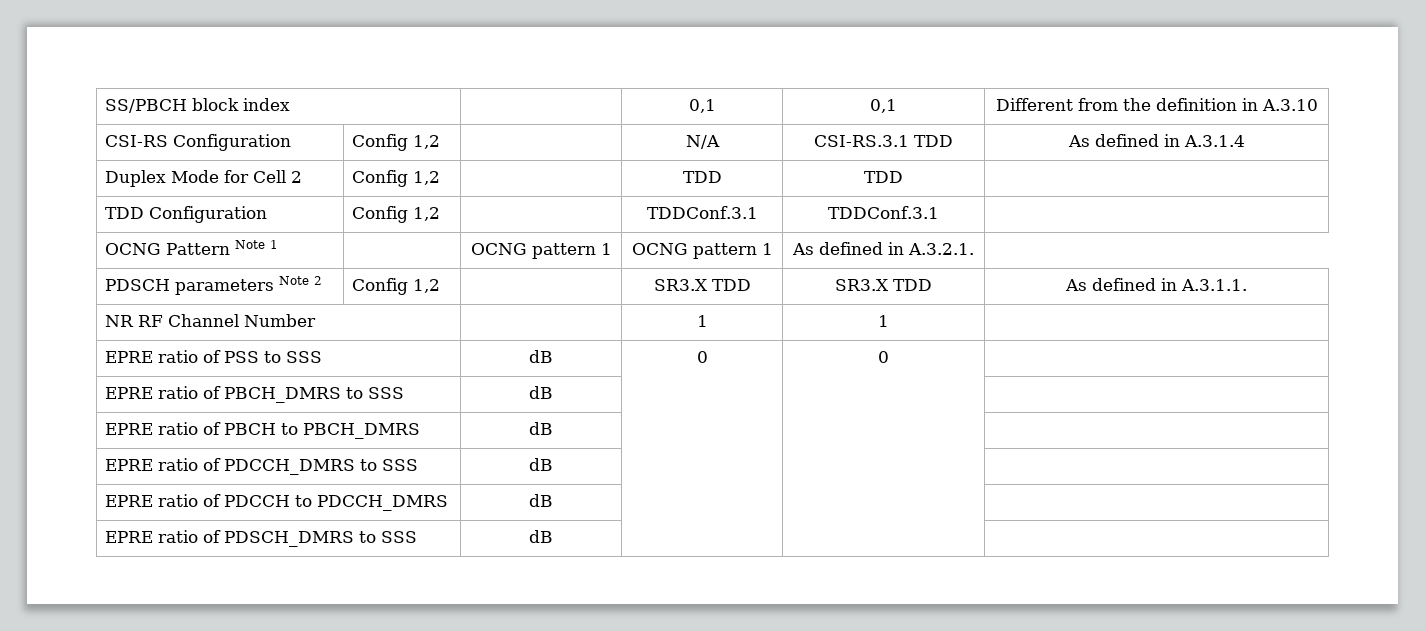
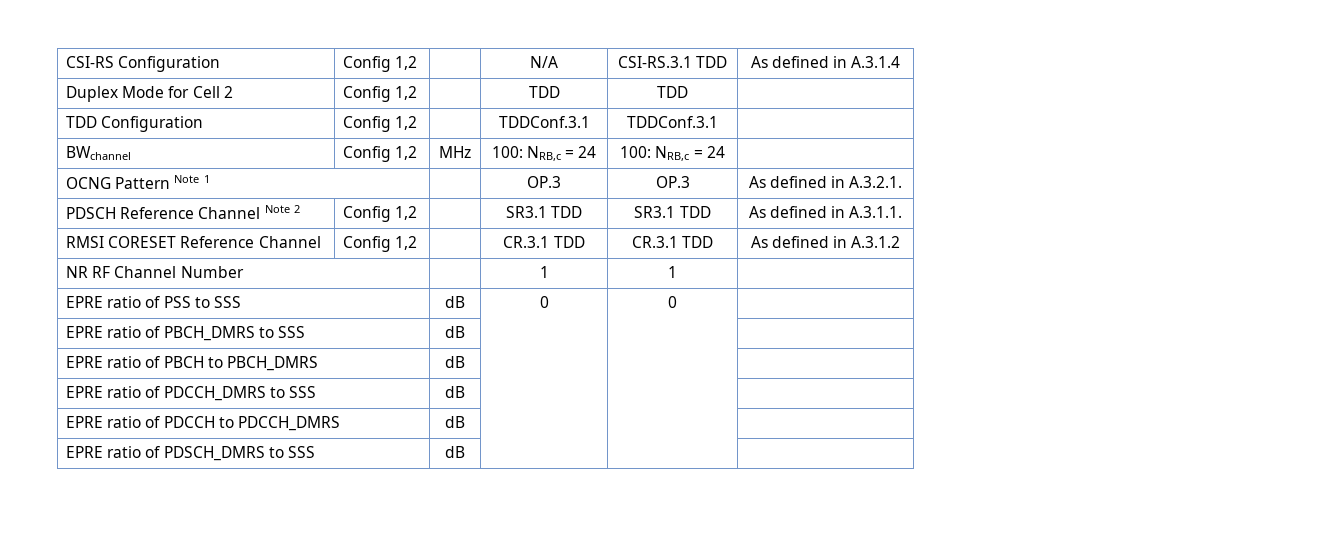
- SS/PBCH block index | | 0,1 | 0,1 | Different from the definition in A.3.10
- OCNG Pattern Note 1 | | OCNG pattern 1 | OCNG pattern 1 | As defined in A.3.2.1.
+ BWchannel | Config 1,2 | MHz | 100: NRB,c = 24 | 100: NRB,c = 24 |
+ OCNG Pattern Note 1 | | OP.3 | OP.3 | As defined in A.3.2.1.
- PDSCH parameters Note 2 | Config 1,2 | | SR3.X TDD | SR3.X TDD | As defined in A.3.1.1.
+ PDSCH Reference Channel Note 2 | Config 1,2 | | SR3.1 TDD | SR3.1 TDD | As defined in A.3.1.1.
+ RMSI CORESET Reference Channel | Config 1,2 | | CR.3.1 TDD | CR.3.1 TDD | As defined in A.3.1.2

